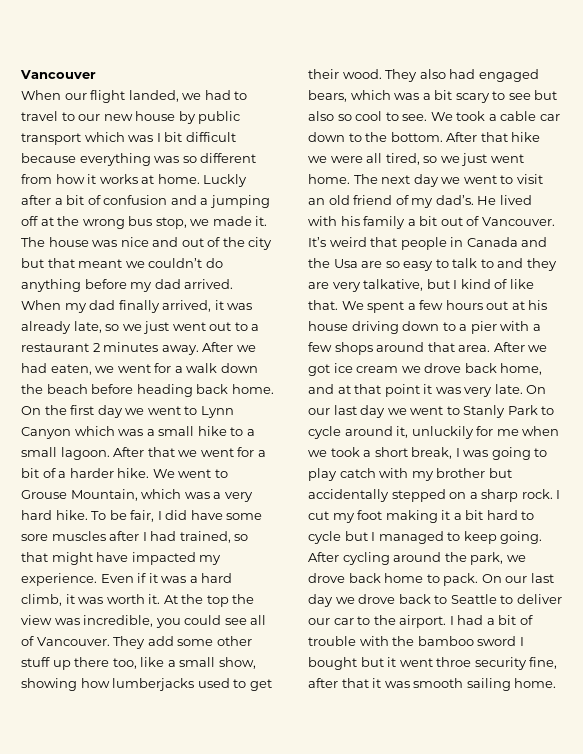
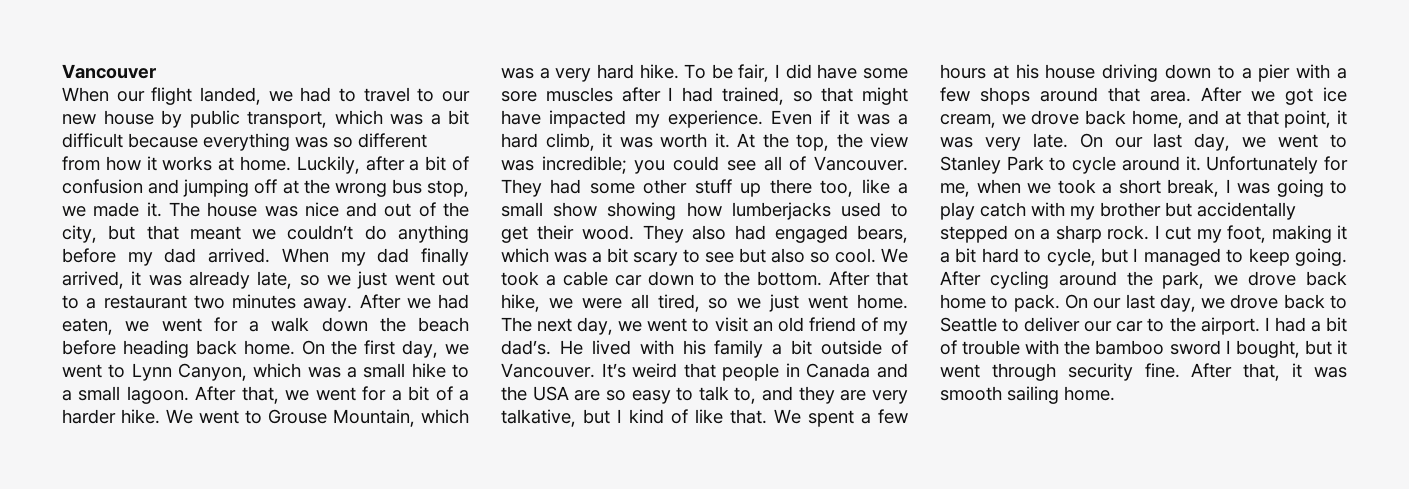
- When our flight landed, we had to travel to our new house by public transport which was I bit difficult because everything was so different from how it works at home.
+ When our flight landed, we had to travel to our new house by public transport, which was a bit difficult because everything was so different from how it works at home.
- Luckly after a bit of confusion and a jumping off at the wrong bus stop, we made it.
+ Luckily, after a bit of confusion and jumping off at the wrong bus stop, we made it.
- The house was nice and out of the city but that meant we couldn’t do anything before my dad arrived.
+ The house was nice and out of the city, but that meant we couldn’t do anything before my dad arrived.
- When my dad finally arrived, it was already late, so we just went out to a restaurant 2 minutes away.
+ When my dad finally arrived, it was already late, so we just went out to a restaurant two minutes away.
- On the first day we went to Lynn Canyon which was a small hike to a small lagoon.
+ On the first day, we went to Lynn Canyon, which was a small hike to a small lagoon.
- After that we went for a bit of a harder hike.
+ After that, we went for a bit of a harder hike.
- At the top the view was incredible, you could see all of Vancouver.
+ At the top, the view was incredible; you could see all of Vancouver.
- They add some other stuff up there too, like a small show, showing how lumberjacks used to get their wood.
+ They had some other stuff up there too, like a small show showing how lumberjacks used to get their wood.
- They also had engaged bears, which was a bit scary to see but also so cool to see.
+ They also had engaged bears, which was a bit scary to see but also so cool.
- After that hike we were all tired, so we just went home.
+ After that hike, we were all tired, so we just went home.
- The next day we went to visit an old friend of my dad’s.
+ The next day, we went to visit an old friend of my dad’s.
- He lived with his family a bit out of Vancouver.
+ He lived with his family a bit outside of Vancouver.
- It’s weird that people in Canada and the Usa are so easy to talk to and they are very talkative, but I kind of like that.
+ It’s weird that people in Canada and the USA are so easy to talk to, and they are very talkative, but I kind of like that.
- We spent a few hours out at his house driving down to a pier with a few shops around that area.
+ We spent a few hours at his house driving down to a pier with a few shops around that area.
- After we got ice cream we drove back home, and at that point it was very late.
+ After we got ice cream, we drove back home, and at that point, it was very late.
- On our last day we went to Stanly Park to cycle around it, unluckily for me when we took a short break, I was going to play catch with my brother but accidentally stepped on a sharp rock.
+ On our last day, we went to Stanley Park to cycle around it. Unfortunately for me, when we took a short break, I was going to play catch with my brother but accidentally stepped on a sharp rock.
- I cut my foot making it a bit hard to cycle but I managed to keep going.
+ I cut my foot, making it a bit hard to cycle, but I managed to keep going.
- On our last day we drove back to Seattle to deliver our car to the airport.
+ On our last day, we drove back to Seattle to deliver our car to the airport.
- I had a bit of trouble with the bamboo sword I bought but it went throe security fine, after that it was smooth sailing home.
+ I had a bit of trouble with the bamboo sword I bought, but it went through security fine. After that, it was smooth sailing home.

